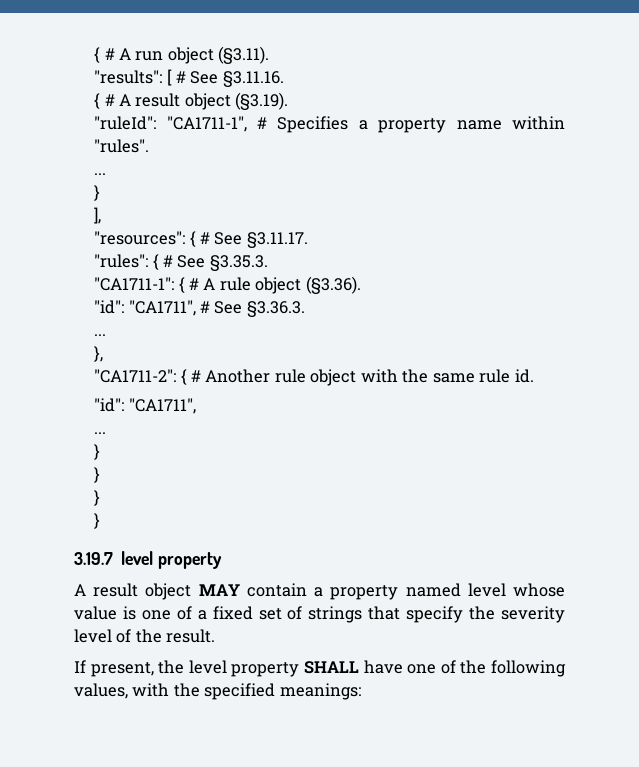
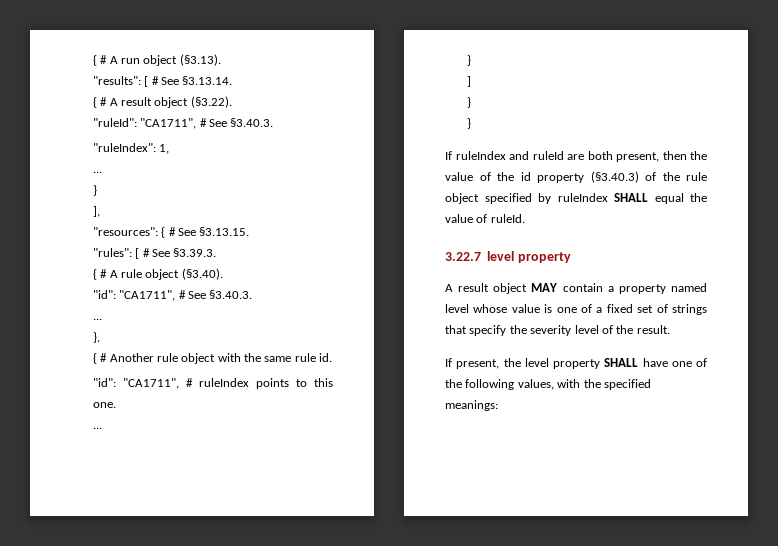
- { # A run object (§3.11).
+ { # A run object (§3.13).
- "results": [ # See §3.11.16.
+ "results": [ # See §3.13.14.
- { # A result object (§3.19).
+ { # A result object (§3.22).
- "ruleId": "CA1711-1", # Specifies a property name within "rules".
+ "ruleId": "CA1711", # See §3.40.3.
+ "ruleIndex": 1,
- "resources": { # See §3.11.17.
+ "resources": { # See §3.13.15.
- "rules": { # See §3.35.3.
- "CA1711-1": { # A rule object (§3.36).
+ "rules": [ # See §3.39.3.
+ { # A rule object (§3.40).
- "id": "CA1711", # See §3.36.3.
+ "id": "CA1711", # See §3.40.3.
- "CA1711-2": { # Another rule object with the same rule id.
- "id": "CA1711",
+ { # Another rule object with the same rule id.
+ "id": "CA1711", # ruleIndex points to this one.
  ...
  }
+ ]
  }
  }
- }
- 3.19.7 level property
+ If ruleIndex and ruleId are both present, then the value of the id property (§3.40.3) of the rule object specified by ruleIndex SHALL equal the value of ruleId.
+ 3.22.7 level property

